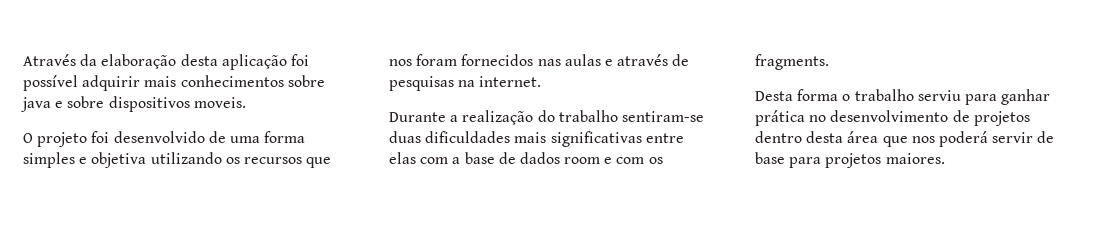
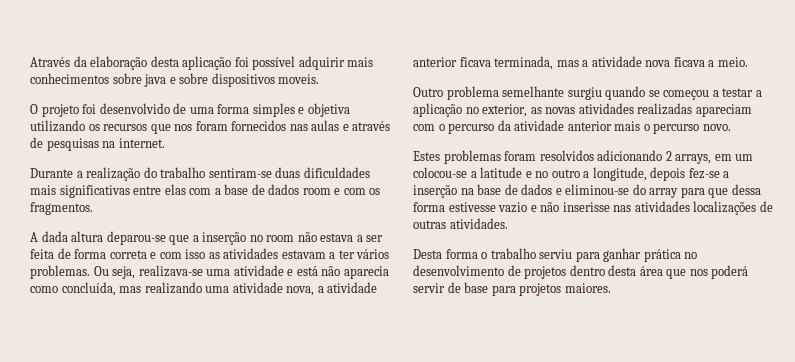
- Durante a realização do trabalho sentiram-se duas dificuldades mais significativas entre elas com a base de dados room e com os fragments.
+ Durante a realização do trabalho sentiram-se duas dificuldades mais significativas entre elas com a base de dados room e com os fragmentos.
+ A dada altura deparou-se que a inserção no room não estava a ser feita de forma correta e com isso as atividades estavam a ter vários problemas. Ou seja, realizava-se uma atividade e está não aparecia como concluída, mas realizando uma atividade nova, a atividade anterior ficava terminada, mas a atividade nova ficava a meio.
+ Outro problema semelhante surgiu quando se começou a testar a aplicação no exterior, as novas atividades realizadas apareciam com o percurso da atividade anterior mais o percurso novo.
+ Estes problemas foram resolvidos adicionando 2 arrays, em um colocou-se a latitude e no outro a longitude, depois fez-se a inserção na base de dados e eliminou-se do array para que dessa forma estivesse vazio e não inserisse nas atividades localizações de outras atividades.

